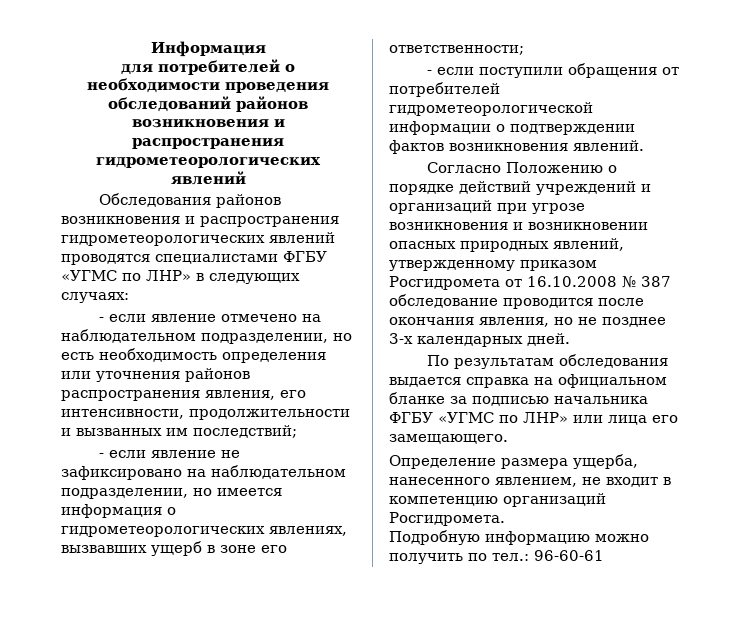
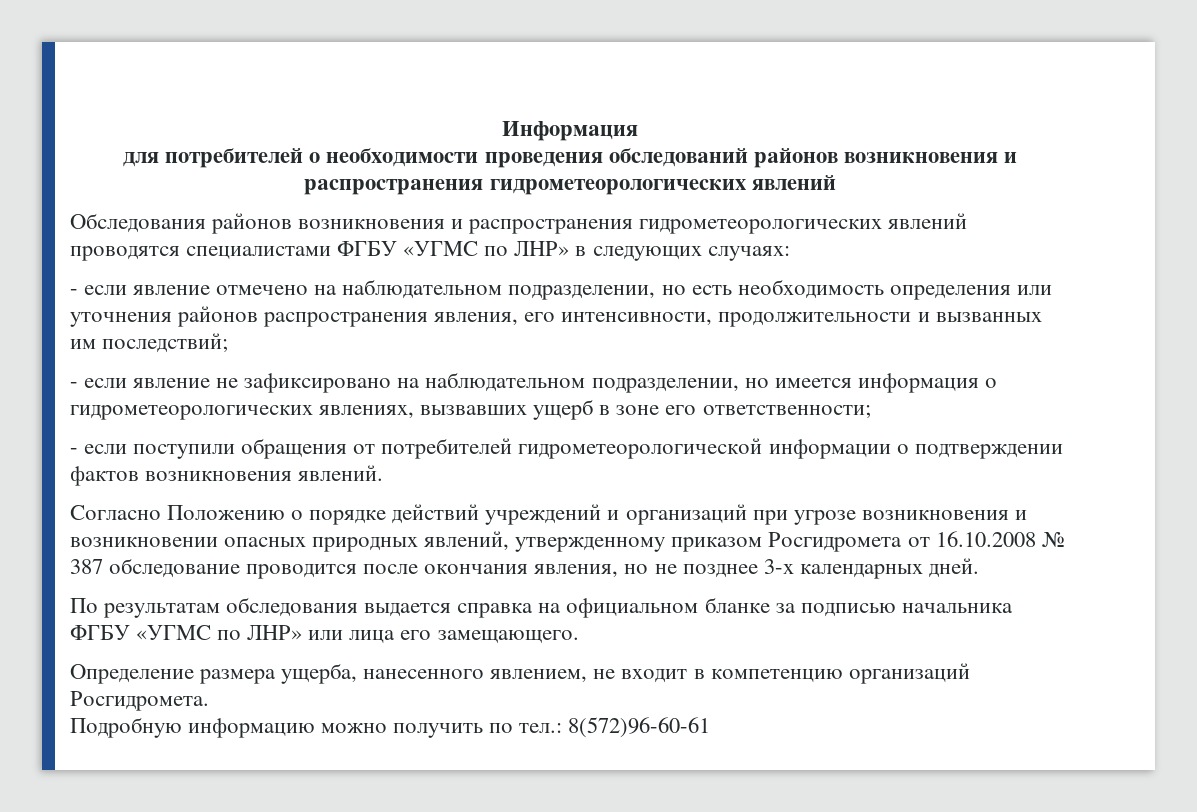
- Подробную информацию можно получить по тел.: 96-60-61
+ Подробную информацию можно получить по тел.: 8(572)96-60-61

